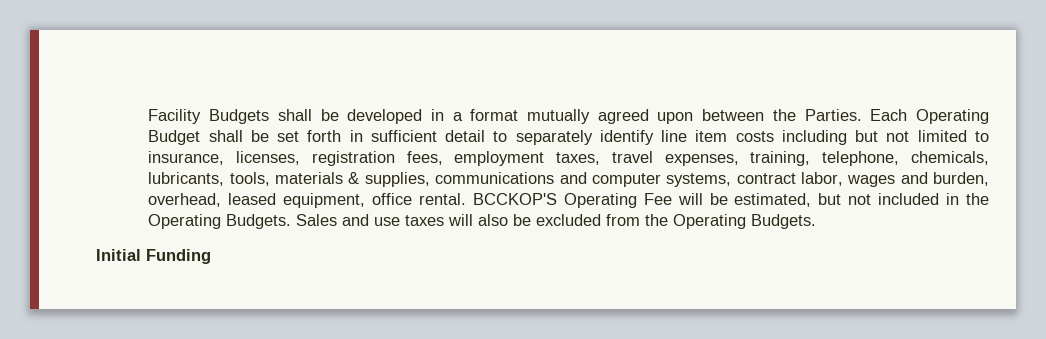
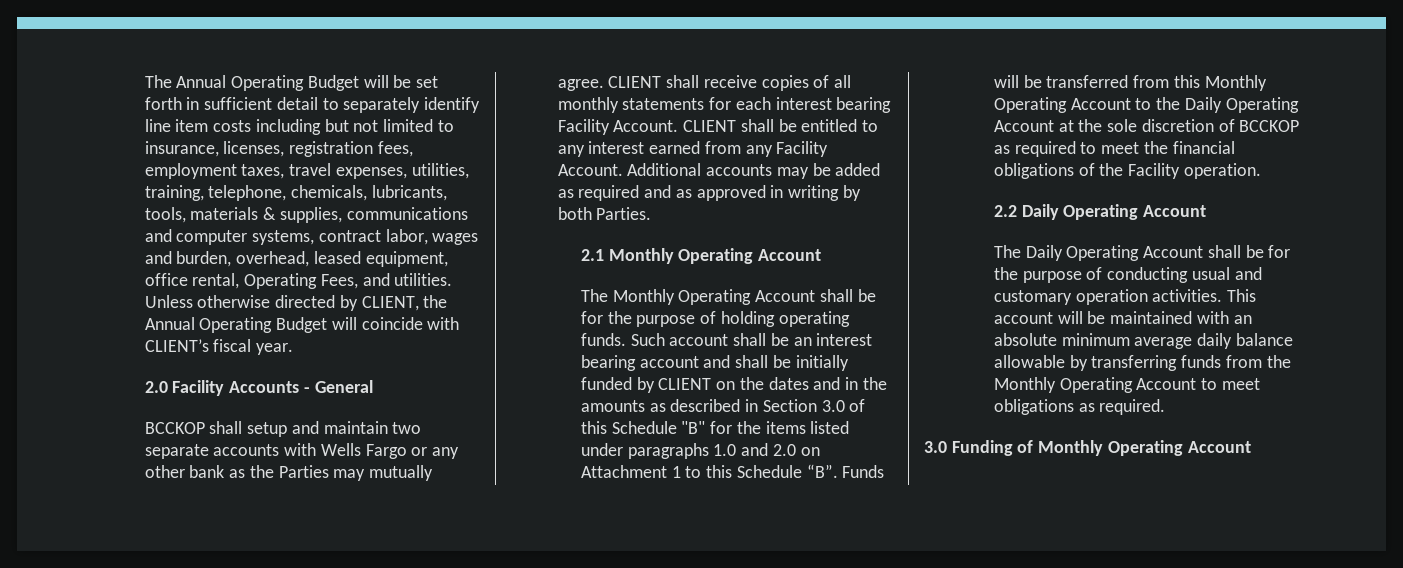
- Facility Budgets shall be developed in a format mutually agreed upon between the Parties. Each Operating Budget shall be set forth in sufficient detail to separately identify line item costs including but not limited to insurance, licenses, registration fees, employment taxes, travel expenses, training, telephone, chemicals, lubricants, tools, materials & supplies, communications and computer systems, contract labor, wages and burden, overhead, leased equipment, office rental. BCCKOP'S Operating Fee will be estimated, but not included in the Operating Budgets. Sales and use taxes will also be excluded from the Operating Budgets.
- Initial Funding
+ The Annual Operating Budget will be set forth in sufficient detail to separately identify line item costs including but not limited to insurance, licenses, registration fees, employment taxes, travel expenses, utilities, training, telephone, chemicals, lubricants, tools, materials & supplies, communications and computer systems, contract labor, wages and burden, overhead, leased equipment, office rental, Operating Fees, and utilities. Unless otherwise directed by CLIENT, the Annual Operating Budget will coincide with CLIENT’s fiscal year.
+ 2.0 Facility Accounts - General
+ BCCKOP shall setup and maintain two separate accounts with Wells Fargo or any other bank as the Parties may mutually agree. CLIENT shall receive copies of all monthly statements for each interest bearing Facility Account. CLIENT shall be entitled to any interest earned from any Facility Account. Additional accounts may be added as required and as approved in writing by both Parties.
+ 2.1 Monthly Operating Account
+ The Monthly Operating Account shall be for the purpose of holding operating funds. Such account shall be an interest bearing account and shall be initially funded by CLIENT on the dates and in the amounts as described in Section 3.0 of this Schedule "B" for the items listed under paragraphs 1.0 and 2.0 on Attachment 1 to this Schedule “B”. Funds will be transferred from this Monthly Operating Account to the Daily Operating Account at the sole discretion of BCCKOP as required to meet the financial obligations of the Facility operation.
+ 2.2 Daily Operating Account
+ The Daily Operating Account shall be for the purpose of conducting usual and customary operation activities. This account will be maintained with an absolute minimum average daily balance allowable by transferring funds from the Monthly Operating Account to meet obligations as required.
+ 3.0 Funding of Monthly Operating Account

